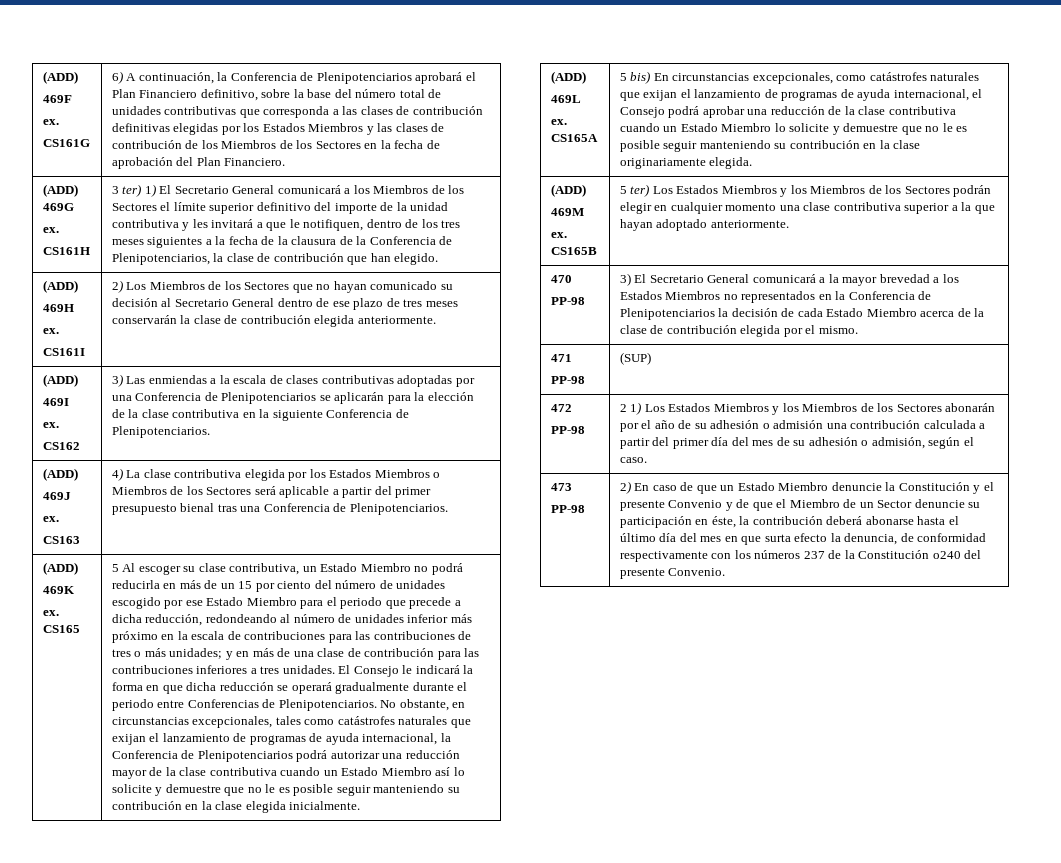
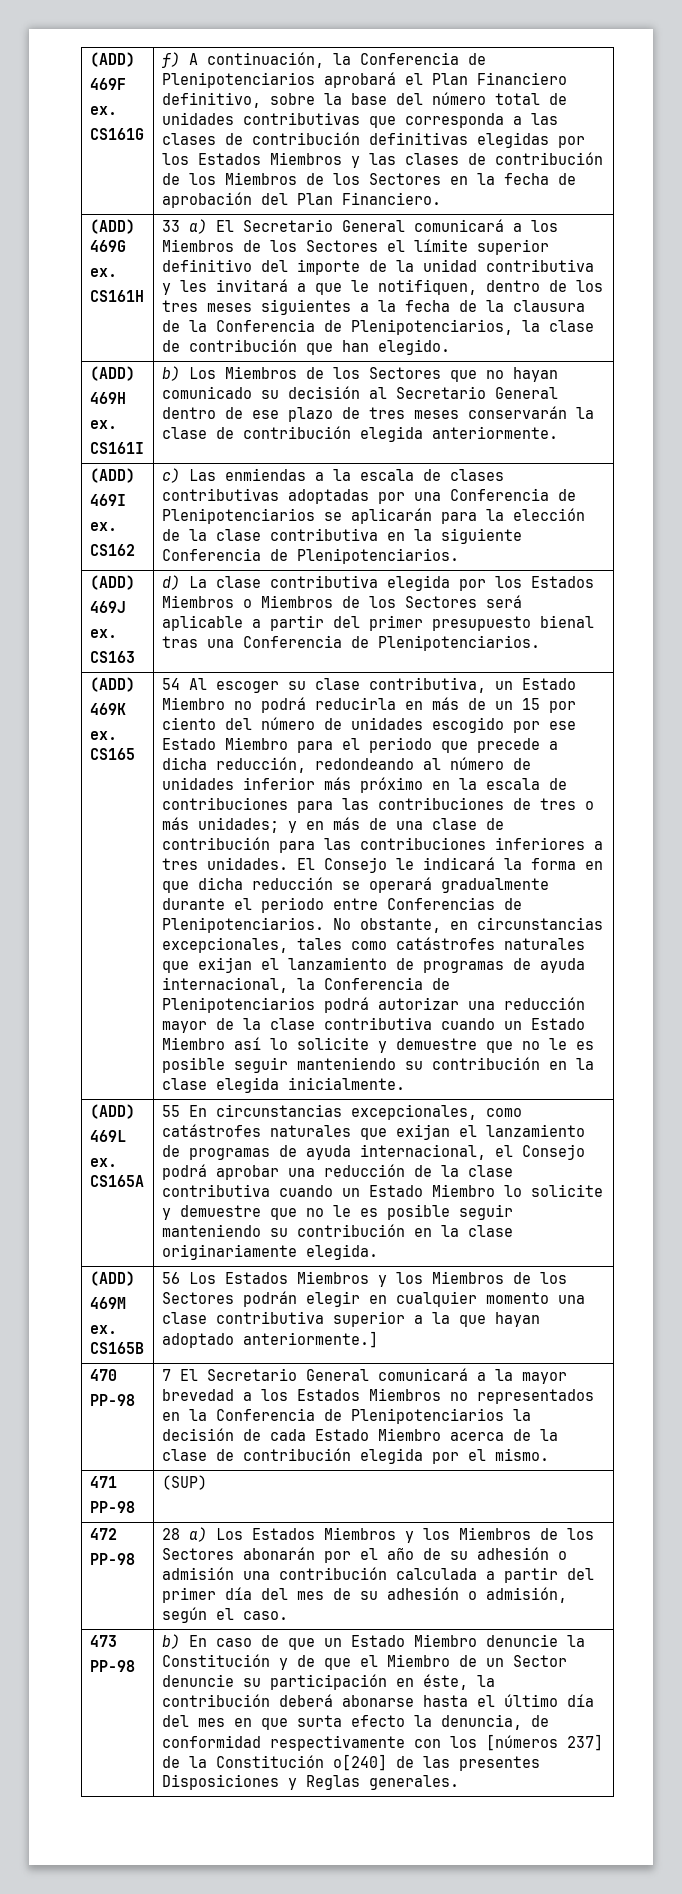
- 6) A continuación, la Conferencia de Plenipotenciarios aprobará el Plan Financiero definitivo, sobre la base del número total de unidades contributivas que corresponda a las clases de contribución definitivas elegidas por los Estados Miembros y las clases de contribución de los Miembros de los Sectores en la fecha de aprobación del Plan Financiero.
+ f) A continuación, la Conferencia de Plenipotenciarios aprobará el Plan Financiero definitivo, sobre la base del número total de unidades contributivas que corresponda a las clases de contribución definitivas elegidas por los Estados Miembros y las clases de contribución de los Miembros de los Sectores en la fecha de aprobación del Plan Financiero.
- 3 ter) 1) El Secretario General comunicará a los Miembros de los Sectores el límite superior definitivo del importe de la unidad contributiva y les invitará a que le notifiquen, dentro de los tres meses siguientes a la fecha de la clausura de la Conferencia de Plenipotenciarios, la clase de contribución que han elegido.
+ 33 a) El Secretario General comunicará a los Miembros de los Sectores el límite superior definitivo del importe de la unidad contributiva y les invitará a que le notifiquen, dentro de los tres meses siguientes a la fecha de la clausura de la Conferencia de Plenipotenciarios, la clase de contribución que han elegido.
  (ADD)
  469H
  ex.
- CS161I | 2) Los Miembros de los Sectores que no hayan comunicado su decisión al Secretario General dentro de ese plazo de tres meses conservarán la clase de contribución elegida anteriormente.
+ CS161I | b) Los Miembros de los Sectores que no hayan comunicado su decisión al Secretario General dentro de ese plazo de tres meses conservarán la clase de contribución elegida anteriormente.
  (ADD)
  469I
  ex.
- CS162 | 3) Las enmiendas a la escala de clases contributivas adoptadas por una Conferencia de Plenipotenciarios se aplicarán para la elección de la clase contributiva en la siguiente Conferencia de Plenipotenciarios.
+ CS162 | c) Las enmiendas a la escala de clases contributivas adoptadas por una Conferencia de Plenipotenciarios se aplicarán para la elección de la clase contributiva en la siguiente Conferencia de Plenipotenciarios.
  (ADD)
  469J
  ex.
- CS163 | 4) La clase contributiva elegida por los Estados Miembros o Miembros de los Sectores será aplicable a partir del primer presupuesto bienal tras una Conferencia de Plenipotenciarios.
+ CS163 | d) La clase contributiva elegida por los Estados Miembros o Miembros de los Sectores será aplicable a partir del primer presupuesto bienal tras una Conferencia de Plenipotenciarios.
- 5 Al escoger su clase contributiva, un Estado Miembro no podrá reducirla en más de un 15 por ciento del número de unidades escogido por ese Estado Miembro para el periodo que precede a dicha reducción, redondeando al número de unidades inferior más próximo en la escala de contribuciones para las contribuciones de tres o más unidades;
+ 54 Al escoger su clase contributiva, un Estado Miembro no podrá reducirla en más de un 15 por ciento del número de unidades escogido por ese Estado Miembro para el periodo que precede a dicha reducción, redondeando al número de unidades inferior más próximo en la escala de contribuciones para las contribuciones de tres o más unidades;
- 5 bis) En circunstancias excepcionales, como catástrofes naturales que exijan el lanzamiento de programas de ayuda internacional, el Consejo podrá aprobar una reducción de la clase contributiva cuando un Estado Miembro lo solicite y demuestre que no le es posible seguir manteniendo su contribución en la clase originariamente elegida.
+ 55 En circunstancias excepcionales, como catástrofes naturales que exijan el lanzamiento de programas de ayuda internacional, el Consejo podrá aprobar una reducción de la clase contributiva cuando un Estado Miembro lo solicite y demuestre que no le es posible seguir manteniendo su contribución en la clase originariamente elegida.
  (ADD)
  469M
- ex. CS165B | 5 ter) Los Estados Miembros y los Miembros de los Sectores podrán elegir en cualquier momento una clase contributiva superior a la que hayan adoptado anteriormente.
+ ex. CS165B | 56 Los Estados Miembros y los Miembros de los Sectores podrán elegir en cualquier momento una clase contributiva superior a la que hayan adoptado anteriormente.]
  470
- PP-98 | 3) El Secretario General comunicará a la mayor brevedad a los Estados Miembros no representados en la Conferencia de Plenipotenciarios la decisión de cada Estado Miembro acerca de la clase de contribución elegida por el mismo.
+ PP-98 | 7 El Secretario General comunicará a la mayor brevedad a los Estados Miembros no representados en la Conferencia de Plenipotenciarios la decisión de cada Estado Miembro acerca de la clase de contribución elegida por el mismo.
  472
- PP-98 | 2 1) Los Estados Miembros y los Miembros de los Sectores abonarán por el año de su adhesión o admisión una contribución calculada a partir del primer día del mes de su adhesión o admisión, según el caso.
+ PP-98 | 28 a) Los Estados Miembros y los Miembros de los Sectores abonarán por el año de su adhesión o admisión una contribución calculada a partir del primer día del mes de su adhesión o admisión, según el caso.
- 2) En caso de que un Estado Miembro denuncie la Constitución y el presente Convenio y de que el Miembro de un Sector denuncie su participación en éste, la contribución deberá abonarse hasta el último día del mes en que surta efecto la denuncia, de conformidad respectivamente con los números 237 de la Constitución o240 del presente Convenio.
+ b) En caso de que un Estado Miembro denuncie la Constitución y de que el Miembro de un Sector denuncie su participación en éste, la contribución deberá abonarse hasta el último día del mes en que surta efecto la denuncia, de conformidad respectivamente con los [números 237] de la Constitución o[240] de las presentes Disposiciones y Reglas generales.

